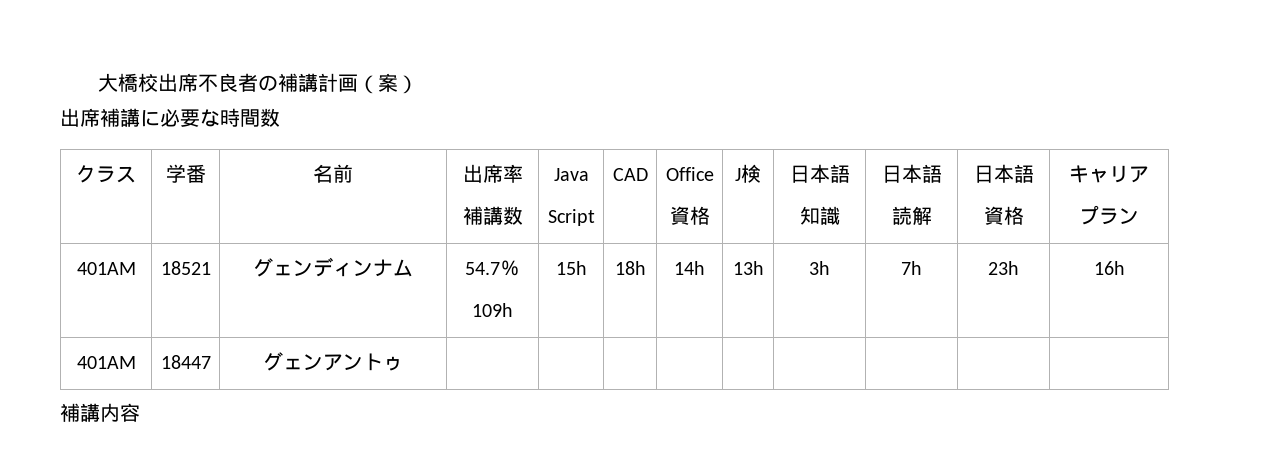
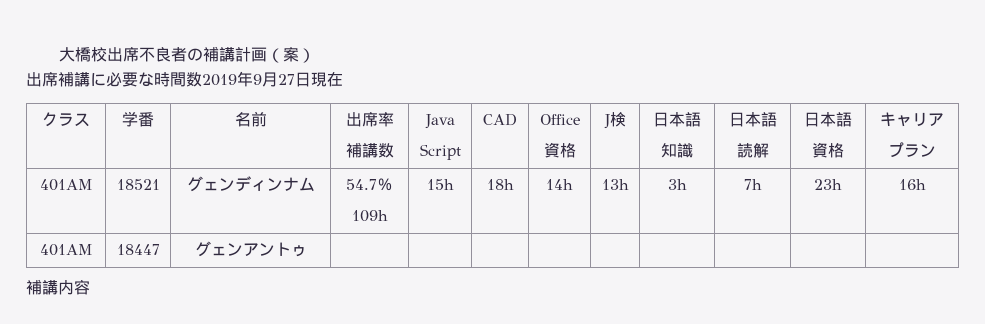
- 出席補講に必要な時間数
+ 出席補講に必要な時間数2019年9月27日現在

